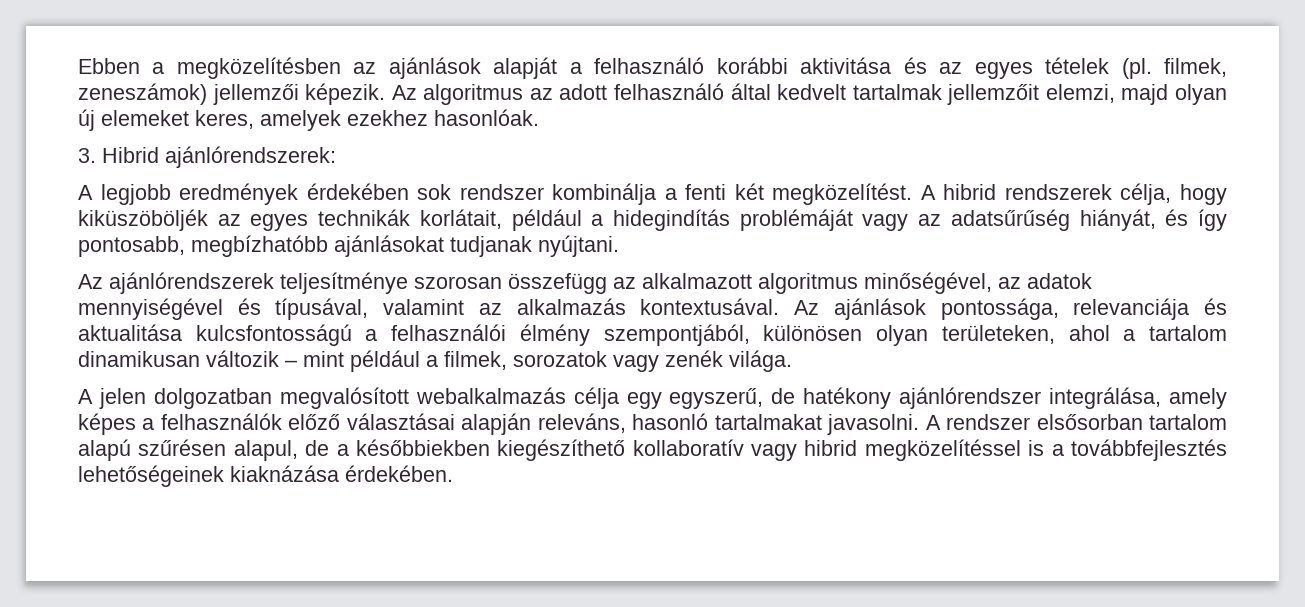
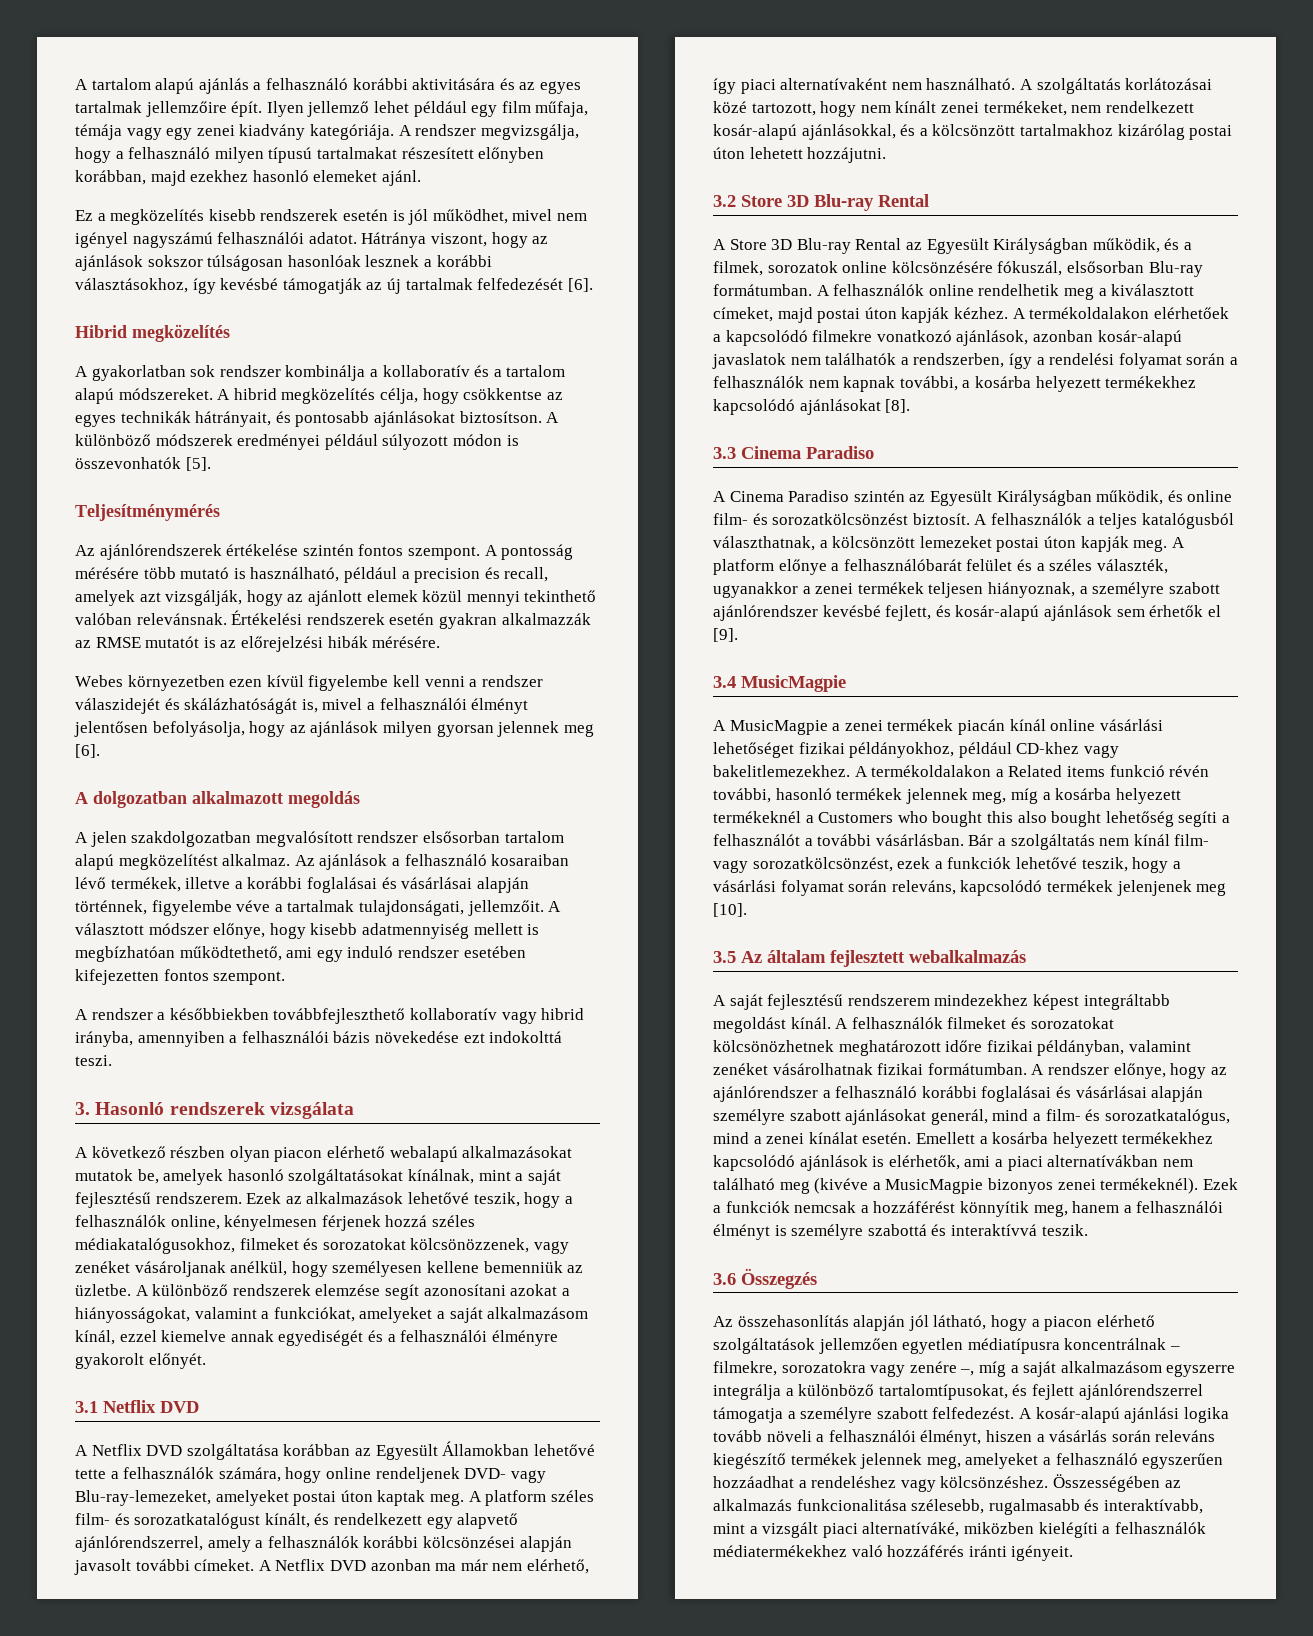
- Ebben a megközelítésben az ajánlások alapját a felhasználó korábbi aktivitása és az egyes tételek (pl. filmek, zeneszámok) jellemzői képezik. Az algoritmus az adott felhasználó által kedvelt tartalmak jellemzőit elemzi, majd olyan új elemeket keres, amelyek ezekhez hasonlóak.
- 3. Hibrid ajánlórendszerek:
- A legjobb eredmények érdekében sok rendszer kombinálja a fenti két megközelítést.
+ A tartalom alapú ajánlás a felhasználó korábbi aktivitására és az egyes tartalmak jellemzőire épít. Ilyen jellemző lehet például egy film műfaja, témája vagy egy zenei kiadvány kategóriája. A rendszer megvizsgálja, hogy a felhasználó milyen típusú tartalmakat részesített előnyben korábban, majd ezekhez hasonló elemeket ajánl.
+ Ez a megközelítés kisebb rendszerek esetén is jól működhet, mivel nem igényel nagyszámú felhasználói adatot. Hátránya viszont, hogy az ajánlások sokszor túlságosan hasonlóak lesznek a korábbi választásokhoz, így kevésbé támogatják az új tartalmak felfedezését [6].
+ Hibrid megközelítés
+ A gyakorlatban sok rendszer kombinálja a kollaboratív és a tartalom alapú módszereket.
- A hibrid rendszerek célja, hogy kiküszöböljék az egyes technikák korlátait, például a hidegindítás problémáját vagy az adatsűrűség hiányát, és így pontosabb, megbízhatóbb ajánlásokat tudjanak nyújtani.
- Az ajánlórendszerek teljesítménye szorosan összefügg az alkalmazott algoritmus minőségével, az adatok mennyiségével és típusával, valamint az alkalmazás kontextusával. Az ajánlások pontossága, relevanciája és aktualitása kulcsfontosságú a felhasználói élmény szempontjából, különösen olyan területeken, ahol a tartalom dinamikusan változik – mint például a filmek, sorozatok vagy zenék világa.
- A jelen dolgozatban megvalósított webalkalmazás célja egy egyszerű, de hatékony ajánlórendszer integrálása, amely képes a felhasználók előző választásai alapján releváns, hasonló tartalmakat javasolni. A rendszer elsősorban tartalom alapú szűrésen alapul, de a későbbiekben kiegészíthető kollaboratív vagy hibrid megközelítéssel is a továbbfejlesztés lehetőségeinek kiaknázása érdekében.
+ A hibrid megközelítés célja, hogy csökkentse az egyes technikák hátrányait, és pontosabb ajánlásokat biztosítson. A különböző módszerek eredményei például súlyozott módon is összevonhatók [5].
+ Teljesítménymérés
+ Az ajánlórendszerek értékelése szintén fontos szempont. A pontosság mérésére több mutató is használható, például a precision és recall, amelyek azt vizsgálják, hogy az ajánlott elemek közül mennyi tekinthető valóban relevánsnak. Értékelési rendszerek esetén gyakran alkalmazzák az RMSE mutatót is az előrejelzési hibák mérésére.
+ Webes környezetben ezen kívül figyelembe kell venni a rendszer válaszidejét és skálázhatóságát is, mivel a felhasználói élményt jelentősen befolyásolja, hogy az ajánlások milyen gyorsan jelennek meg [6].
+ A dolgozatban alkalmazott megoldás
+ A jelen szakdolgozatban megvalósított rendszer elsősorban tartalom alapú megközelítést alkalmaz. Az ajánlások a felhasználó kosaraiban lévő termékek, illetve a korábbi foglalásai és vásárlásai alapján történnek, figyelembe véve a tartalmak tulajdonságati, jellemzőit. A választott módszer előnye, hogy kisebb adatmennyiség mellett is megbízhatóan működtethető, ami egy induló rendszer esetében kifejezetten fontos szempont.
+ A rendszer a későbbiekben továbbfejleszthető kollaboratív vagy hibrid irányba, amennyiben a felhasználói bázis növekedése ezt indokolttá teszi.
+ 3. Hasonló rendszerek vizsgálata
+ A következő részben olyan piacon elérhető webalapú alkalmazásokat mutatok be, amelyek hasonló szolgáltatásokat kínálnak, mint a saját fejlesztésű rendszerem. Ezek az alkalmazások lehetővé teszik, hogy a felhasználók online, kényelmesen férjenek hozzá széles médiakatalógusokhoz, filmeket és sorozatokat kölcsönözzenek, vagy zenéket vásároljanak anélkül, hogy személyesen kellene bemenniük az üzletbe. A különböző rendszerek elemzése segít azonosítani azokat a hiányosságokat, valamint a funkciókat, amelyeket a saját alkalmazásom kínál, ezzel kiemelve annak egyediségét és a felhasználói élményre gyakorolt előnyét.
+ 3.1 Netflix DVD
+ A Netflix DVD szolgáltatása korábban az Egyesült Államokban lehetővé tette a felhasználók számára, hogy online rendeljenek DVD- vagy Blu-ray-lemezeket, amelyeket postai úton kaptak meg. A platform széles film- és sorozatkatalógust kínált, és rendelkezett egy alapvető ajánlórendszerrel, amely a felhasználók korábbi kölcsönzései alapján javasolt további címeket. A Netflix DVD azonban ma már nem elérhető, így piaci alternatívaként nem használható. A szolgáltatás korlátozásai közé tartozott, hogy nem kínált zenei termékeket, nem rendelkezett kosár-alapú ajánlásokkal, és a kölcsönzött tartalmakhoz kizárólag postai úton lehetett hozzájutni.
+ 3.2 Store 3D Blu-ray Rental
+ A Store 3D Blu-ray Rental az Egyesült Királyságban működik, és a filmek, sorozatok online kölcsönzésére fókuszál, elsősorban Blu-ray formátumban. A felhasználók online rendelhetik meg a kiválasztott címeket, majd postai úton kapják kézhez. A termékoldalakon elérhetőek a kapcsolódó filmekre vonatkozó ajánlások, azonban kosár-alapú javaslatok nem találhatók a rendszerben, így a rendelési folyamat során a felhasználók nem kapnak további, a kosárba helyezett termékekhez kapcsolódó ajánlásokat [8].
+ 3.3 Cinema Paradiso
+ A Cinema Paradiso szintén az Egyesült Királyságban működik, és online film- és sorozatkölcsönzést biztosít. A felhasználók a teljes katalógusból választhatnak, a kölcsönzött lemezeket postai úton kapják meg. A platform előnye a felhasználóbarát felület és a széles választék, ugyanakkor a zenei termékek teljesen hiányoznak, a személyre szabott ajánlórendszer kevésbé fejlett, és kosár-alapú ajánlások sem érhetők el [9].
+ 3.4 MusicMagpie
+ A MusicMagpie a zenei termékek piacán kínál online vásárlási lehetőséget fizikai példányokhoz, például CD-khez vagy bakelitlemezekhez. A termékoldalakon a Related items funkció révén további, hasonló termékek jelennek meg, míg a kosárba helyezett termékeknél a Customers who bought this also bought lehetőség segíti a felhasználót a további vásárlásban. Bár a szolgáltatás nem kínál film- vagy sorozatkölcsönzést, ezek a funkciók lehetővé teszik, hogy a vásárlási folyamat során releváns, kapcsolódó termékek jelenjenek meg [10].
+ 3.5 Az általam fejlesztett webalkalmazás
+ A saját fejlesztésű rendszerem mindezekhez képest integráltabb megoldást kínál. A felhasználók filmeket és sorozatokat kölcsönözhetnek meghatározott időre fizikai példányban, valamint zenéket vásárolhatnak fizikai formátumban. A rendszer előnye, hogy az ajánlórendszer a felhasználó korábbi foglalásai és vásárlásai alapján személyre szabott ajánlásokat generál, mind a film- és sorozatkatalógus, mind a zenei kínálat esetén. Emellett a kosárba helyezett termékekhez kapcsolódó ajánlások is elérhetők, ami a piaci alternatívákban nem található meg (kivéve a MusicMagpie bizonyos zenei termékeknél). Ezek a funkciók nemcsak a hozzáférést könnyítik meg, hanem a felhasználói élményt is személyre szabottá és interaktívvá teszik.
+ 3.6 Összegzés
+ Az összehasonlítás alapján jól látható, hogy a piacon elérhető szolgáltatások jellemzően egyetlen médiatípusra koncentrálnak – filmekre, sorozatokra vagy zenére –, míg a saját alkalmazásom egyszerre integrálja a különböző tartalomtípusokat, és fejlett ajánlórendszerrel támogatja a személyre szabott felfedezést. A kosár-alapú ajánlási logika tovább növeli a felhasználói élményt, hiszen a vásárlás során releváns kiegészítő termékek jelennek meg, amelyeket a felhasználó egyszerűen hozzáadhat a rendeléshez vagy kölcsönzéshez. Összességében az alkalmazás funkcionalitása szélesebb, rugalmasabb és interaktívabb, mint a vizsgált piaci alternatíváké, miközben kielégíti a felhasználók médiatermékekhez való hozzáférés iránti igényeit.

